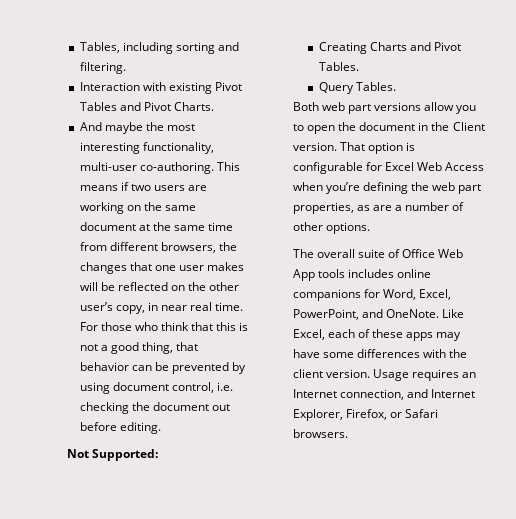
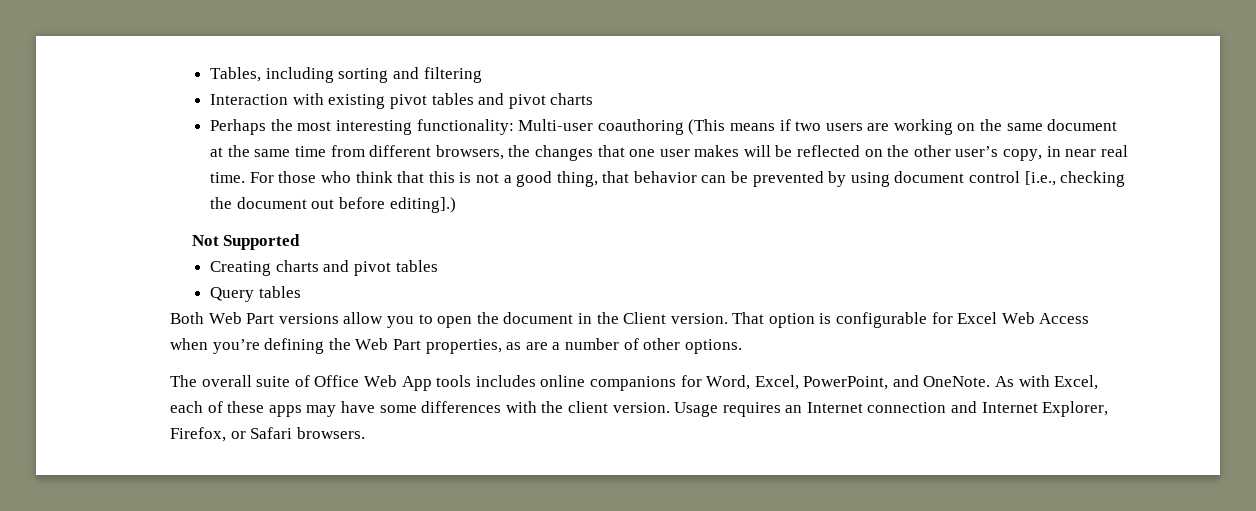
- Tables, including sorting and filtering.
+ Tables, including sorting and filtering
- Interaction with existing Pivot Tables and Pivot Charts.
- And maybe the most interesting functionality, multi-user co-authoring. This means if two users are working on the same document at the same time from different browsers, the changes that one user makes will be reflected on the other user’s copy, in near real time.
+ Interaction with existing pivot tables and pivot charts
+ Perhaps the most interesting functionality: Multi-user coauthoring (This means if two users are working on the same document at the same time from different browsers, the changes that one user makes will be reflected on the other user’s copy, in near real time.
- For those who think that this is not a good thing, that behavior can be prevented by using document control, i.e. checking the document out before editing.
+ For those who think that this is not a good thing, that behavior can be prevented by using document control [i.e., checking the document out before editing].)
- Not Supported:
+ Not Supported
- Creating Charts and Pivot Tables.
+ Creating charts and pivot tables
- Query Tables.
+ Query tables
- Both web part versions allow you to open the document in the Client version.
+ Both Web Part versions allow you to open the document in the Client version.
- That option is configurable for Excel Web Access when you’re defining the web part properties, as are a number of other options.
+ That option is configurable for Excel Web Access when you’re defining the Web Part properties, as are a number of other options.
- Like Excel, each of these apps may have some differences with the client version.
+ As with Excel, each of these apps may have some differences with the client version.
- Usage requires an Internet connection, and Internet Explorer, Firefox, or Safari browsers.
+ Usage requires an Internet connection and Internet Explorer, Firefox, or Safari browsers.

